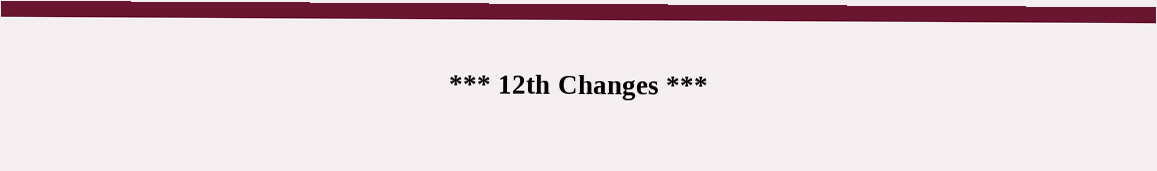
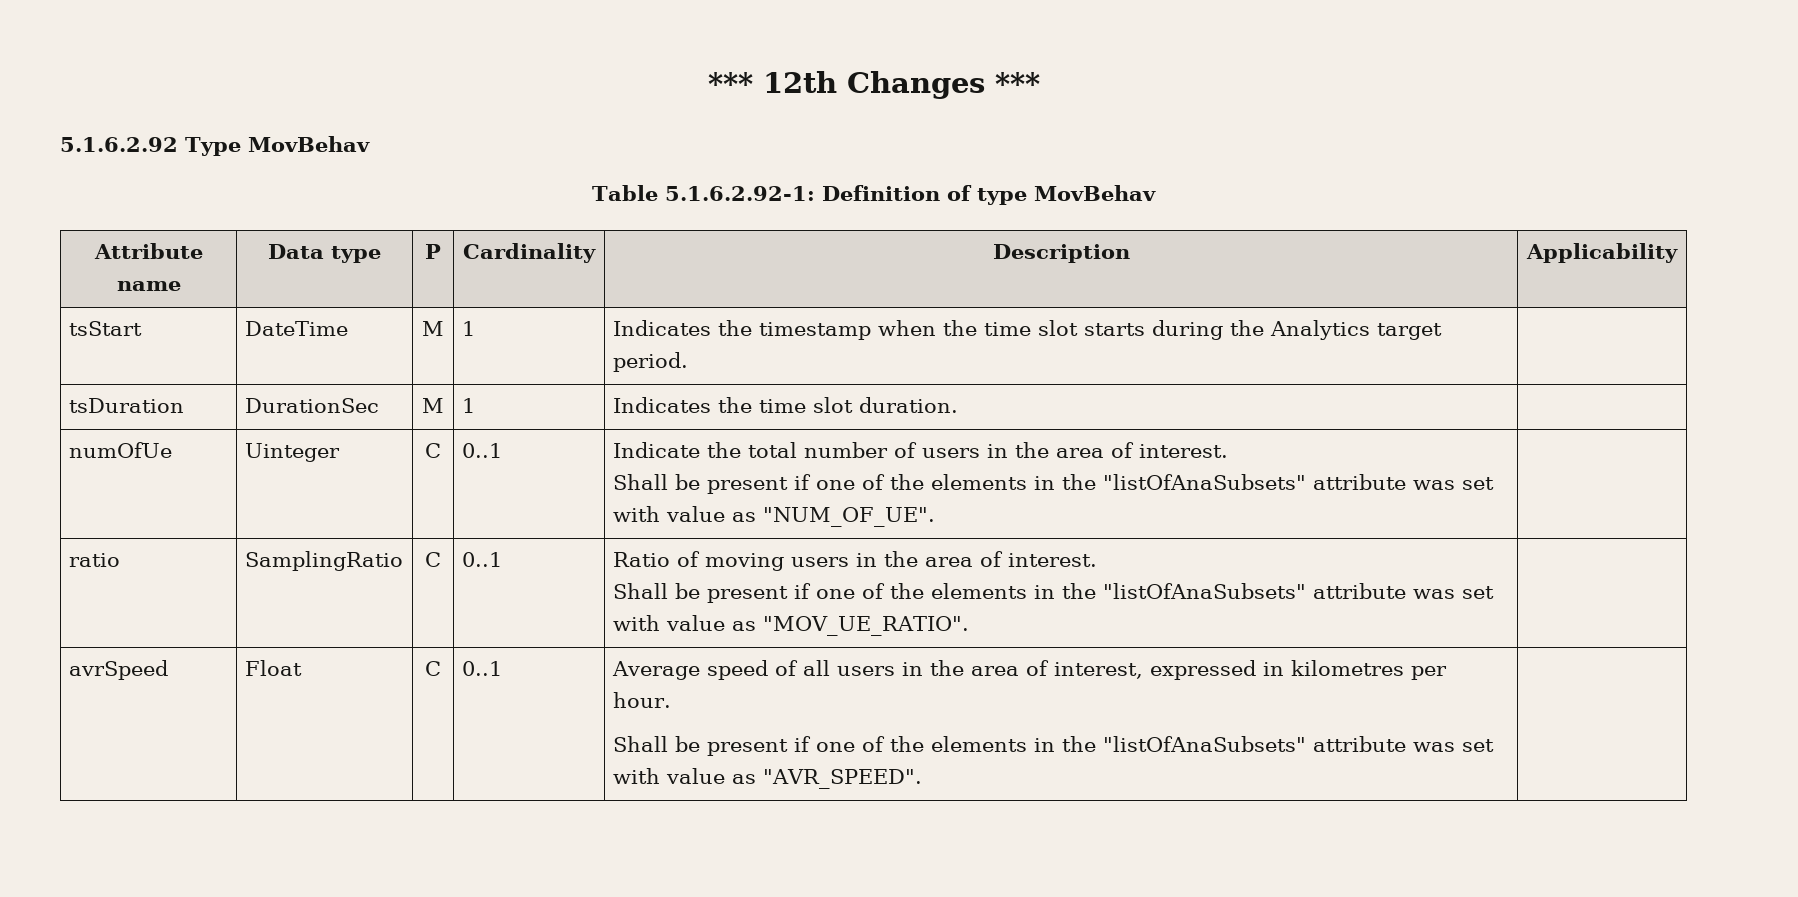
+ 5.1.6.2.92 Type MovBehav
+ Table 5.1.6.2.92-1: Definition of type MovBehav
+ Attribute name | Data type | P | Cardinality | Description | Applicability
+ tsStart | DateTime | M | 1 | Indicates the timestamp when the time slot starts during the Analytics target period. |
+ tsDuration | DurationSec | M | 1 | Indicates the time slot duration. |
+ numOfUe | Uinteger | C | 0..1 | Indicate the total number of users in the area of interest.
+ Shall be present if one of the elements in the "listOfAnaSubsets" attribute was set with value as "NUM_OF_UE". |
+ ratio | SamplingRatio | C | 0..1 | Ratio of moving users in the area of interest.
+ Shall be present if one of the elements in the "listOfAnaSubsets" attribute was set with value as "MOV_UE_RATIO". |
+ avrSpeed | Float | C | 0..1 | Average speed of all users in the area of interest, expressed in kilometres per hour.
+ Shall be present if one of the elements in the "listOfAnaSubsets" attribute was set with value as "AVR_SPEED". |

